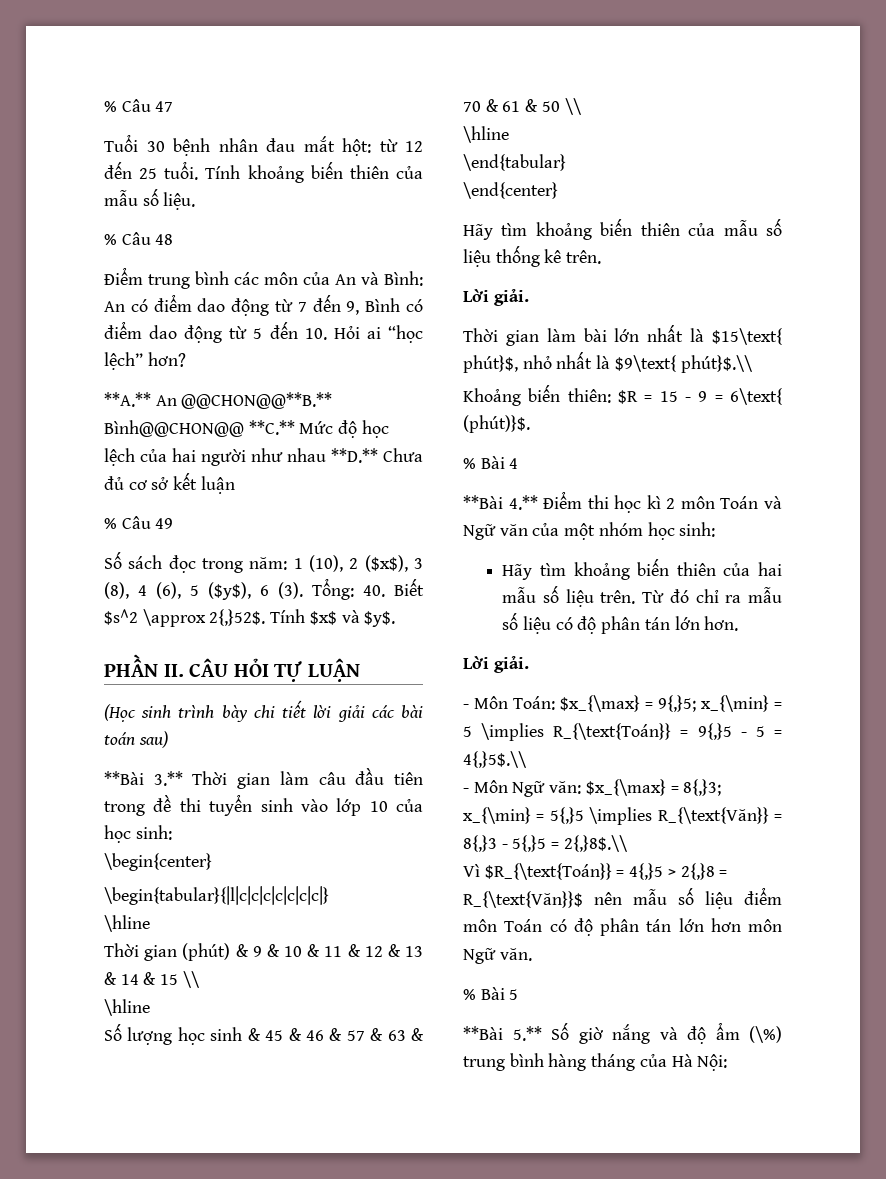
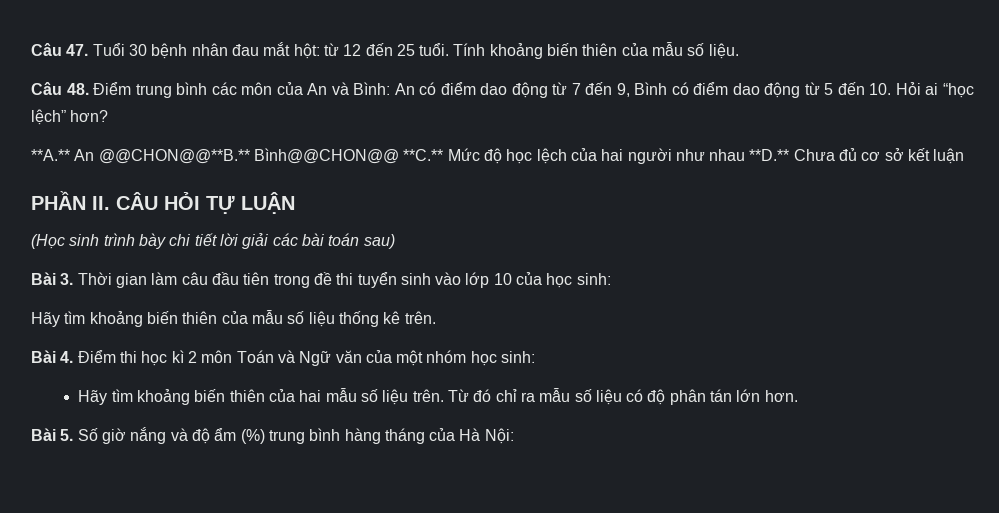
- % Câu 47
- Tuổi 30 bệnh nhân đau mắt hột: từ 12 đến 25 tuổi.
+ Câu 47. Tuổi 30 bệnh nhân đau mắt hột: từ 12 đến 25 tuổi.
- % Câu 48
- Điểm trung bình các môn của An và Bình: An có điểm dao động từ 7 đến 9, Bình có điểm dao động từ 5 đến 10. Hỏi ai “học lệch” hơn?
+ Câu 48. Điểm trung bình các môn của An và Bình: An có điểm dao động từ 7 đến 9, Bình có điểm dao động từ 5 đến 10. Hỏi ai “học lệch” hơn?
- % Câu 49
- Số sách đọc trong năm: 1 (10), 2 ($x$), 3 (8), 4 (6), 5 ($y$), 6 (3). Tổng: 40. Biết $s^2 \approx 2{,}52$. Tính $x$ và $y$.
- **Bài 3.** Thời gian làm câu đầu tiên trong đề thi tuyển sinh vào lớp 10 của học sinh:
+ Bài 3. Thời gian làm câu đầu tiên trong đề thi tuyển sinh vào lớp 10 của học sinh:
- \begin{center}
- \begin{tabular}{|l|c|c|c|c|c|c|c|}
- \hline
- Thời gian (phút) & 9 & 10 & 11 & 12 & 13 & 14 & 15 \\
- \hline
- Số lượng học sinh & 45 & 46 & 57 & 63 & 70 & 61 & 50 \\
- \hline
- \end{tabular}
- \end{center}
  Hãy tìm khoảng biến thiên của mẫu số liệu thống kê trên.
- Lời giải.
- Thời gian làm bài lớn nhất là $15\text{ phút}$, nhỏ nhất là $9\text{ phút}$.\\
- Khoảng biến thiên: $R = 15 - 9 = 6\text{ (phút)}$.
- % Bài 4
- **Bài 4.** Điểm thi học kì 2 môn Toán và Ngữ văn của một nhóm học sinh:
+ Bài 4. Điểm thi học kì 2 môn Toán và Ngữ văn của một nhóm học sinh:
  Từ đó chỉ ra mẫu số liệu có độ phân tán lớn hơn.
- Lời giải.
- - Môn Toán: $x_{\max} = 9{,}5; x_{\min} = 5 \implies R_{\text{Toán}} = 9{,}5 - 5 = 4{,}5$.\\
- - Môn Ngữ văn: $x_{\max} = 8{,}3; x_{\min} = 5{,}5 \implies R_{\text{Văn}} = 8{,}3 - 5{,}5 = 2{,}8$.\\
- Vì $R_{\text{Toán}} = 4{,}5 > 2{,}8 = R_{\text{Văn}}$ nên mẫu số liệu điểm môn Toán có độ phân tán lớn hơn môn Ngữ văn.
- % Bài 5
- **Bài 5.** Số giờ nắng và độ ẩm (\%) trung bình hàng tháng của Hà Nội:
+ Bài 5. Số giờ nắng và độ ẩm (%) trung bình hàng tháng của Hà Nội:

